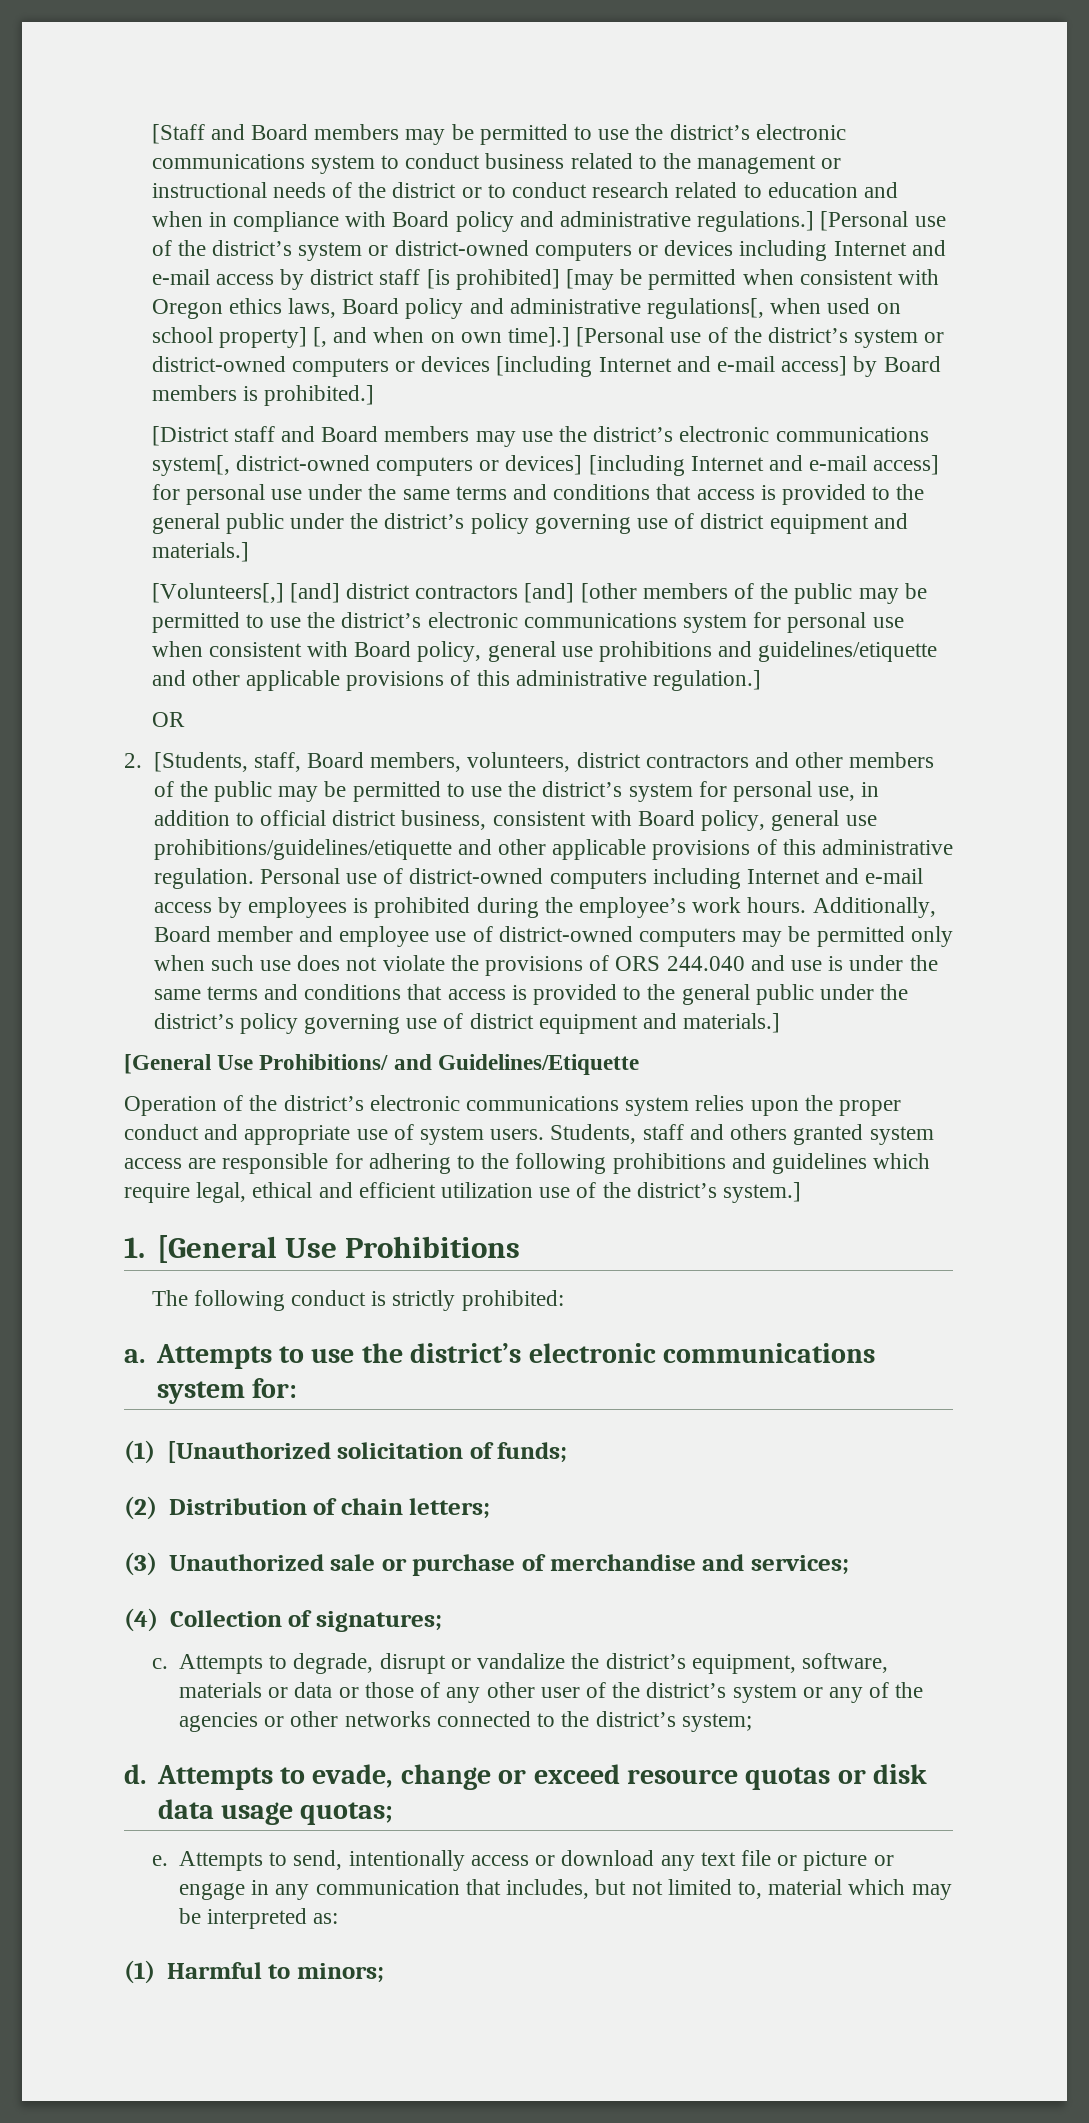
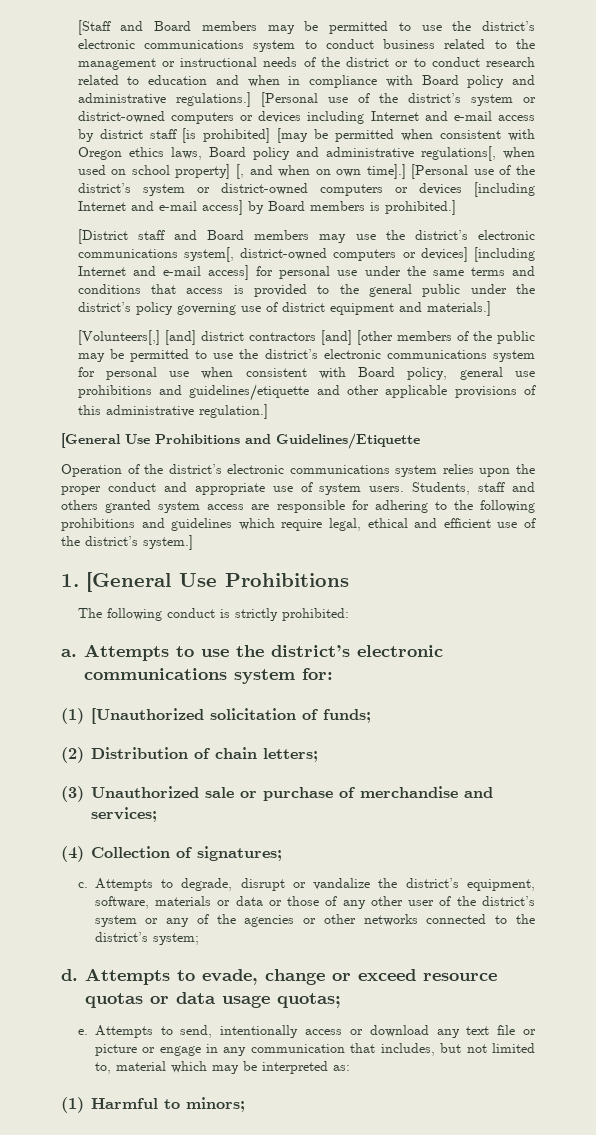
- OR
- 2. [Students, staff, Board members, volunteers, district contractors and other members of the public may be permitted to use the district’s system for personal use, in addition to official district business, consistent with Board policy, general use prohibitions/guidelines/etiquette and other applicable provisions of this administrative regulation. Personal use of district-owned computers including Internet and e-mail access by employees is prohibited during the employee’s work hours. Additionally, Board member and employee use of district-owned computers may be permitted only when such use does not violate the provisions of ORS 244.040 and use is under the same terms and conditions that access is provided to the general public under the district’s policy governing use of district equipment and materials.]
- [General Use Prohibitions/ and Guidelines/Etiquette
+ [General Use Prohibitions and Guidelines/Etiquette
- Students, staff and others granted system access are responsible for adhering to the following prohibitions and guidelines which require legal, ethical and efficient utilization use of the district’s system.]
+ Students, staff and others granted system access are responsible for adhering to the following prohibitions and guidelines which require legal, ethical and efficient use of the district’s system.]
- Attempts to evade, change or exceed resource quotas or disk data usage quotas;
+ Attempts to evade, change or exceed resource quotas or data usage quotas;

